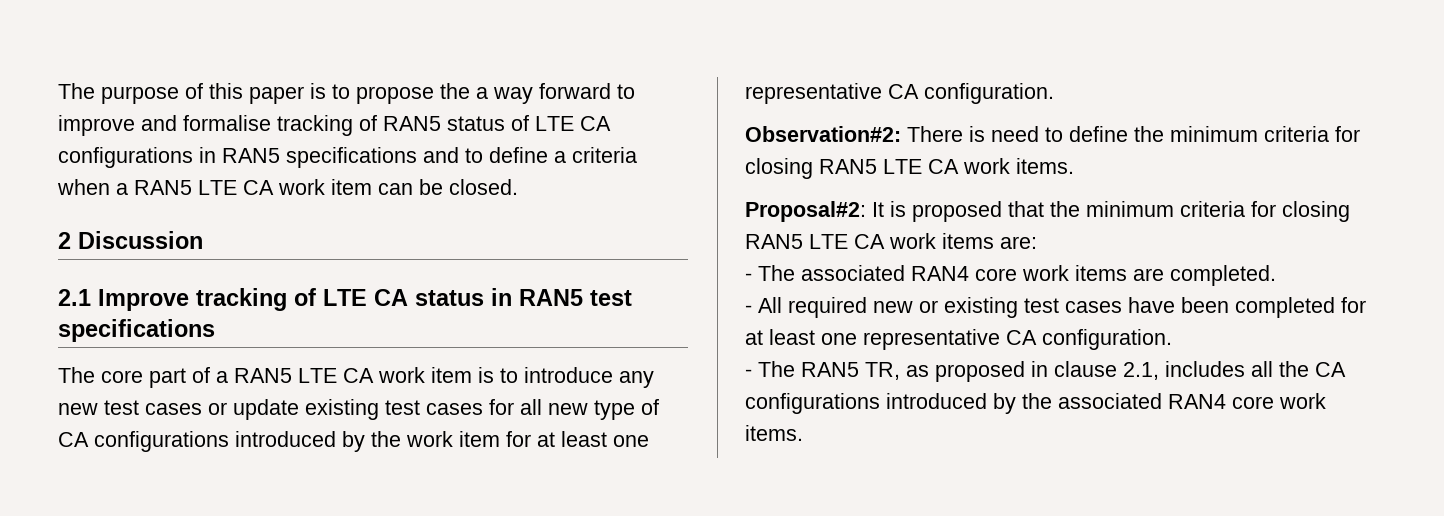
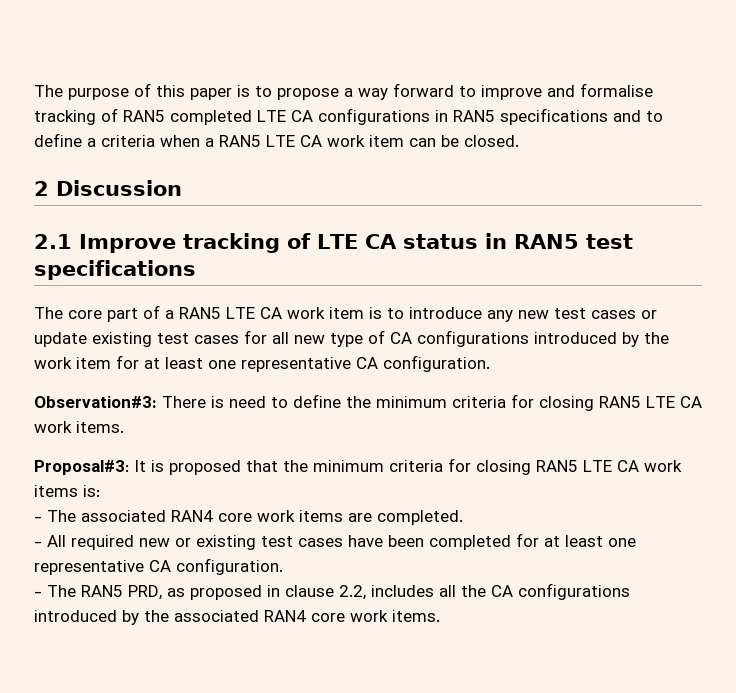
- The purpose of this paper is to propose the a way forward to improve and formalise tracking of RAN5 status of LTE CA configurations in RAN5 specifications and to define a criteria when a RAN5 LTE CA work item can be closed.
+ The purpose of this paper is to propose a way forward to improve and formalise tracking of RAN5 completed LTE CA configurations in RAN5 specifications and to define a criteria when a RAN5 LTE CA work item can be closed.
- Observation#2: There is need to define the minimum criteria for closing RAN5 LTE CA work items.
+ Observation#3: There is need to define the minimum criteria for closing RAN5 LTE CA work items.
- Proposal#2: It is proposed that the minimum criteria for closing RAN5 LTE CA work items are:
+ Proposal#3: It is proposed that the minimum criteria for closing RAN5 LTE CA work items is:
- - The RAN5 TR, as proposed in clause 2.1, includes all the CA configurations introduced by the associated RAN4 core work items.
+ - The RAN5 PRD, as proposed in clause 2.2, includes all the CA configurations introduced by the associated RAN4 core work items.

